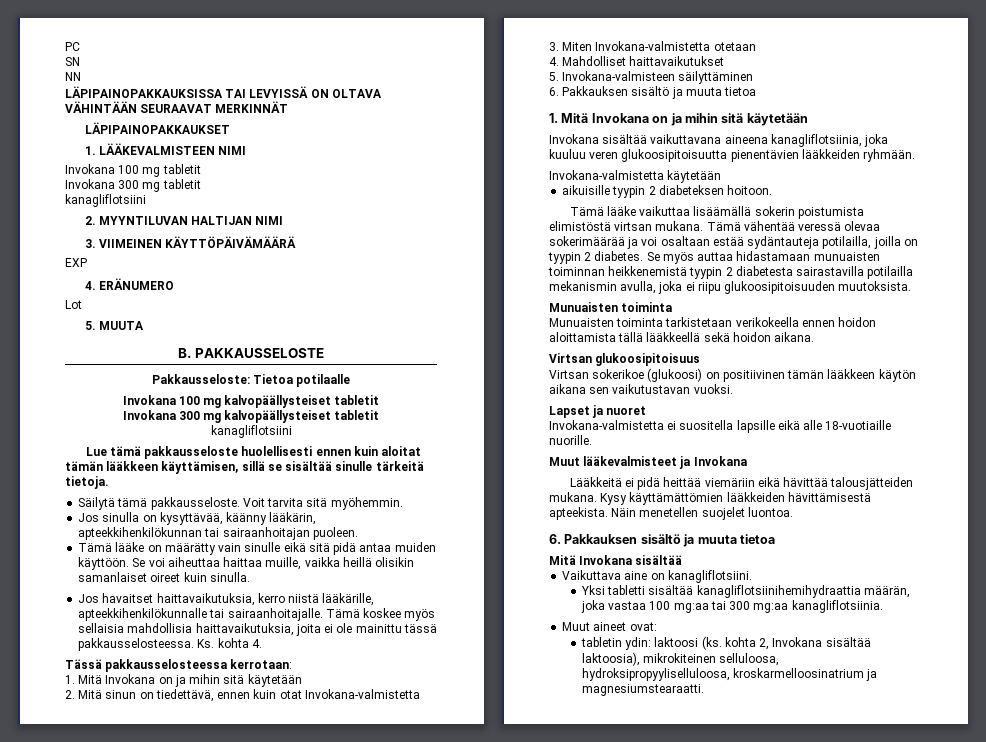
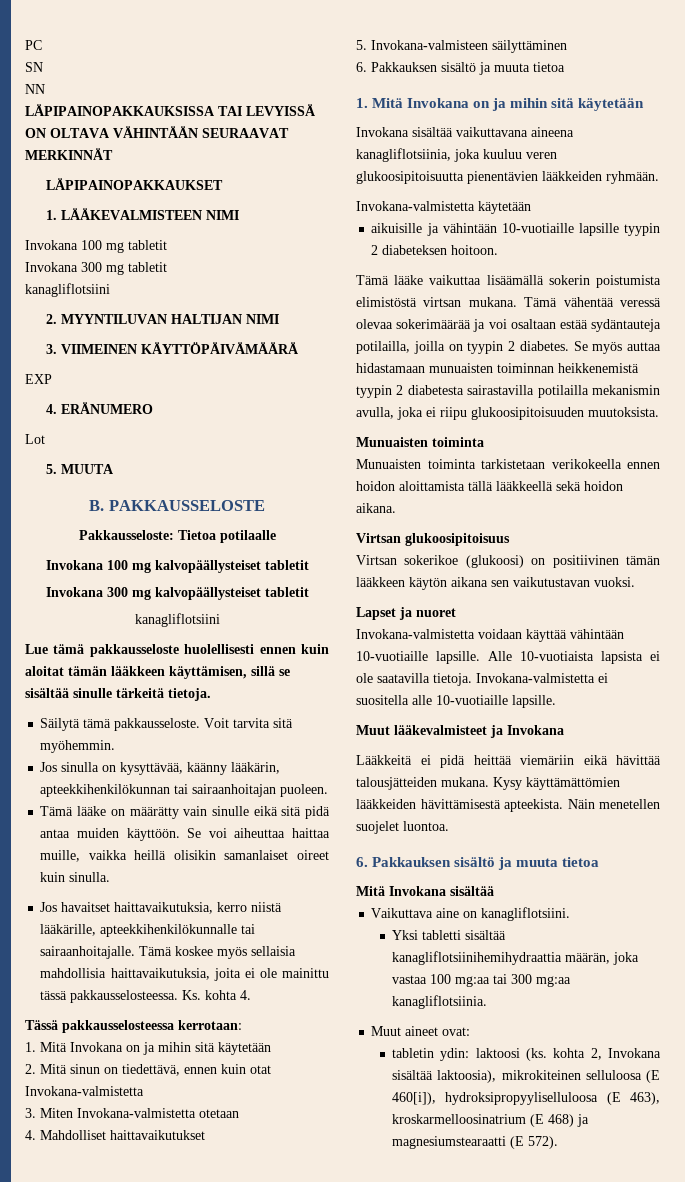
- aikuisille tyypin 2 diabeteksen hoitoon.
+ aikuisille ja vähintään 10-vuotiaille lapsille tyypin 2 diabeteksen hoitoon.
- Invokana-valmistetta ei suositella lapsille eikä alle 18-vuotiaille nuorille.
+ Invokana-valmistetta voidaan käyttää vähintään 10-vuotiaille lapsille. Alle 10-vuotiaista lapsista ei ole saatavilla tietoja. Invokana-valmistetta ei suositella alle 10-vuotiaille lapsille.
- tabletin ydin: laktoosi (ks. kohta 2, Invokana sisältää laktoosia), mikrokiteinen selluloosa, hydroksipropyyliselluloosa, kroskarmelloosinatrium ja magnesiumstearaatti.
+ tabletin ydin: laktoosi (ks. kohta 2, Invokana sisältää laktoosia), mikrokiteinen selluloosa (E 460[i]), hydroksipropyyliselluloosa (E 463), kroskarmelloosinatrium (E 468) ja magnesiumstearaatti (E 572).

